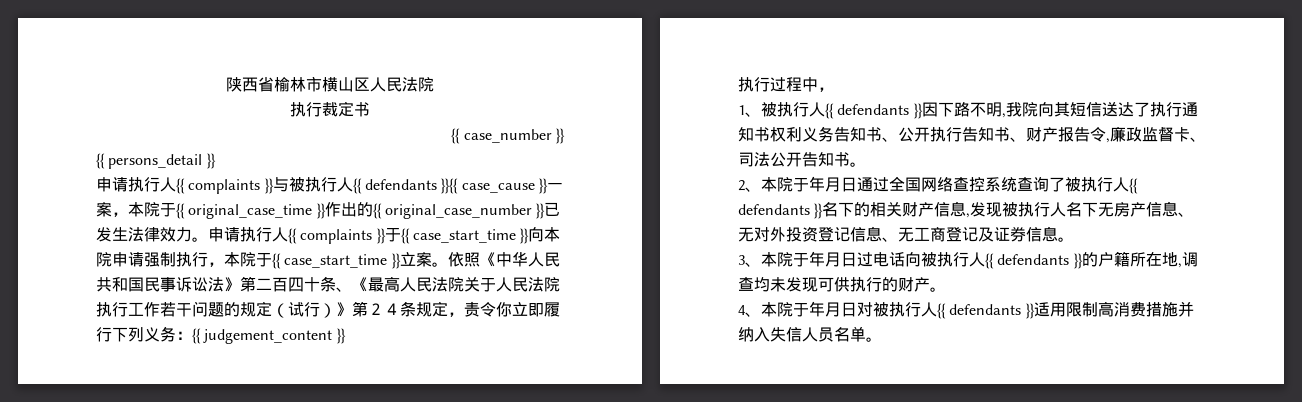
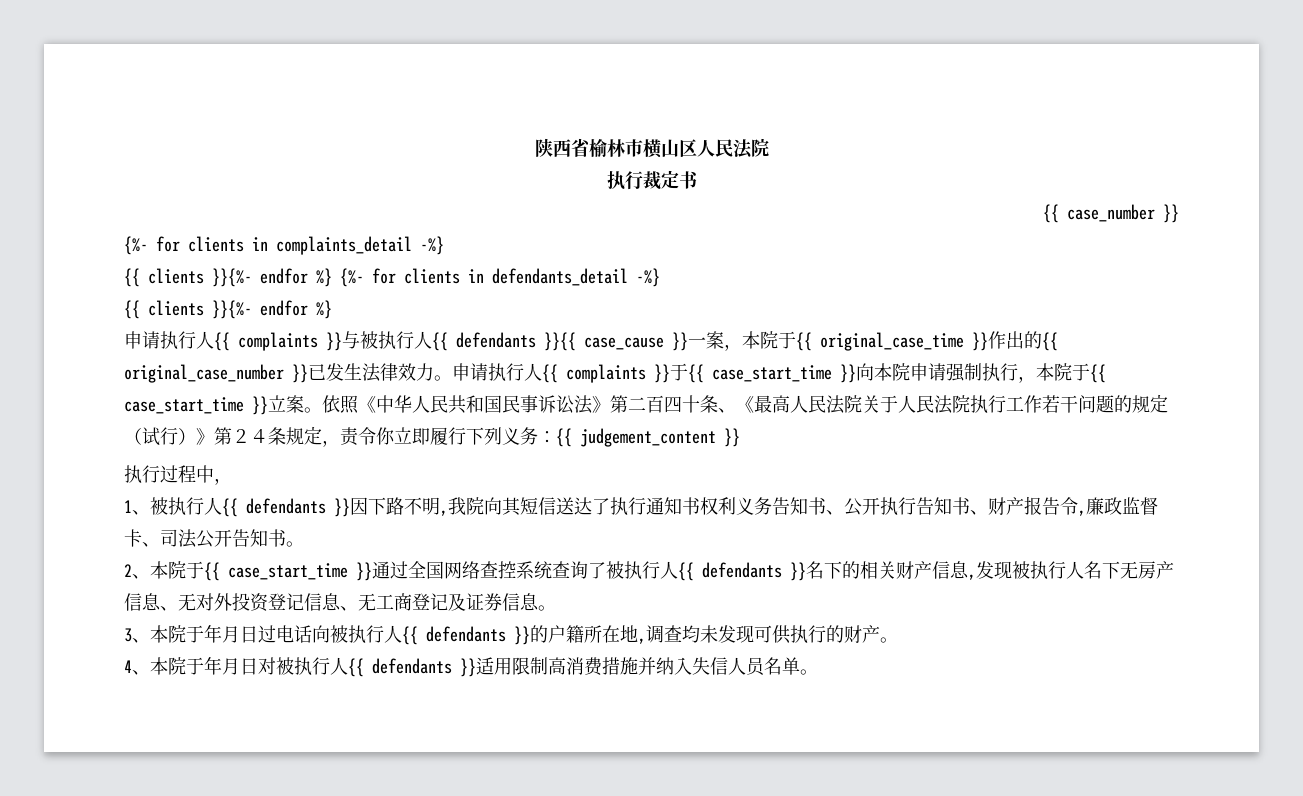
- {{ persons_detail }}
+ {%- for clients in complaints_detail -%}
+ {{ clients }}{%- endfor %} {%- for clients in defendants_detail -%}
+ {{ clients }}{%- endfor %}
- 2、本院于年月日通过全国网络查控系统查询了被执行人{{ defendants }}名下的相关财产信息,发现被执行人名下无房产信息、无对外投资登记信息、无工商登记及证券信息。
+ 2、本院于{{ case_start_time }}通过全国网络查控系统查询了被执行人{{ defendants }}名下的相关财产信息,发现被执行人名下无房产信息、无对外投资登记信息、无工商登记及证券信息。

